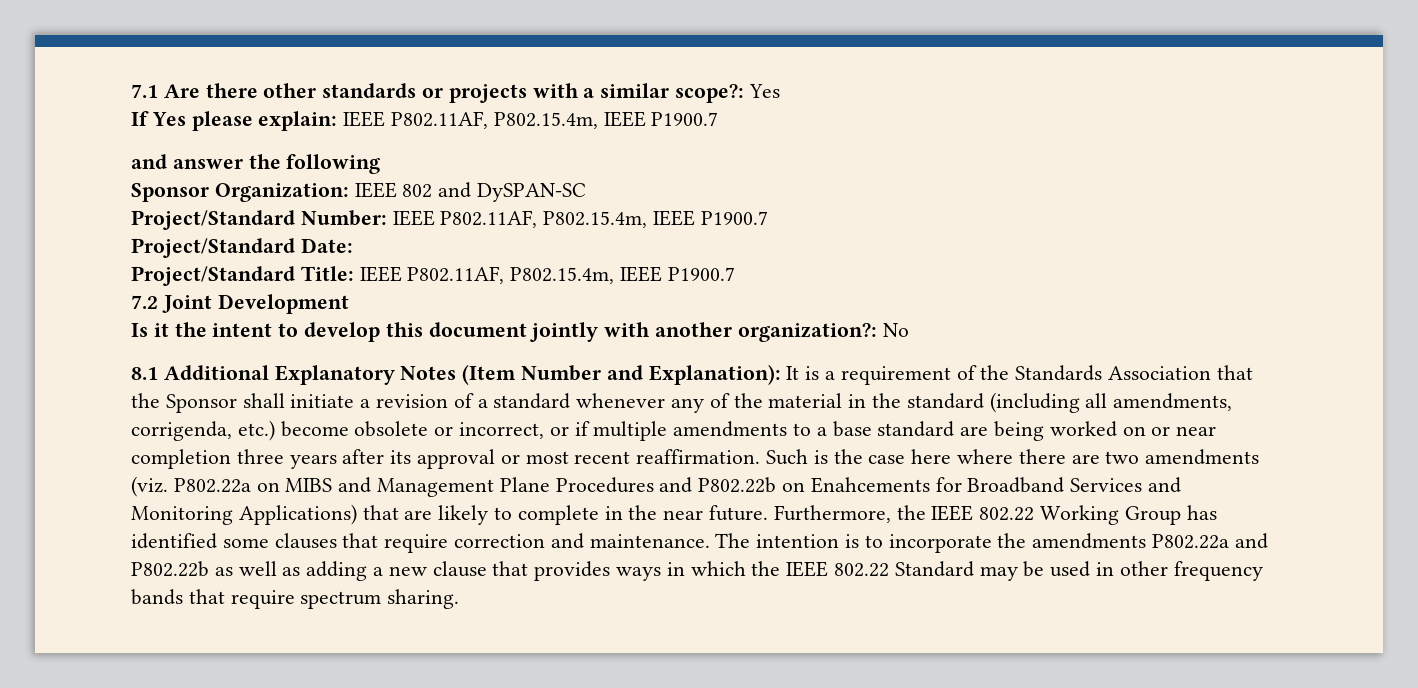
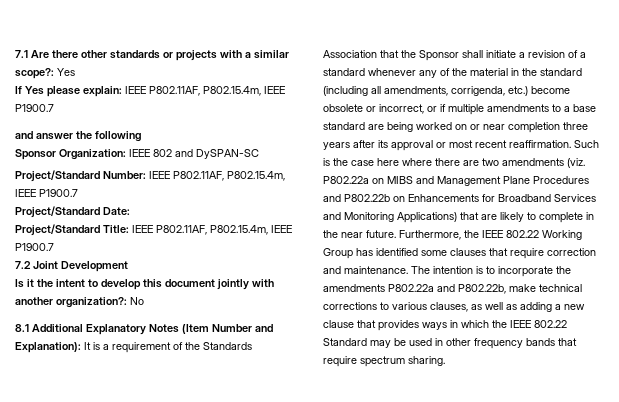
- Such is the case here where there are two amendments (viz. P802.22a on MIBS and Management Plane Procedures and P802.22b on Enahcements for Broadband Services and Monitoring Applications) that are likely to complete in the near future.
+ Such is the case here where there are two amendments (viz. P802.22a on MIBS and Management Plane Procedures and P802.22b on Enhancements for Broadband Services and Monitoring Applications) that are likely to complete in the near future.
- The intention is to incorporate the amendments P802.22a and P802.22b as well as adding a new clause that provides ways in which the IEEE 802.22 Standard may be used in other frequency bands that require spectrum sharing.
+ The intention is to incorporate the amendments P802.22a and P802.22b, make technical corrections to various clauses, as well as adding a new clause that provides ways in which the IEEE 802.22 Standard may be used in other frequency bands that require spectrum sharing.

